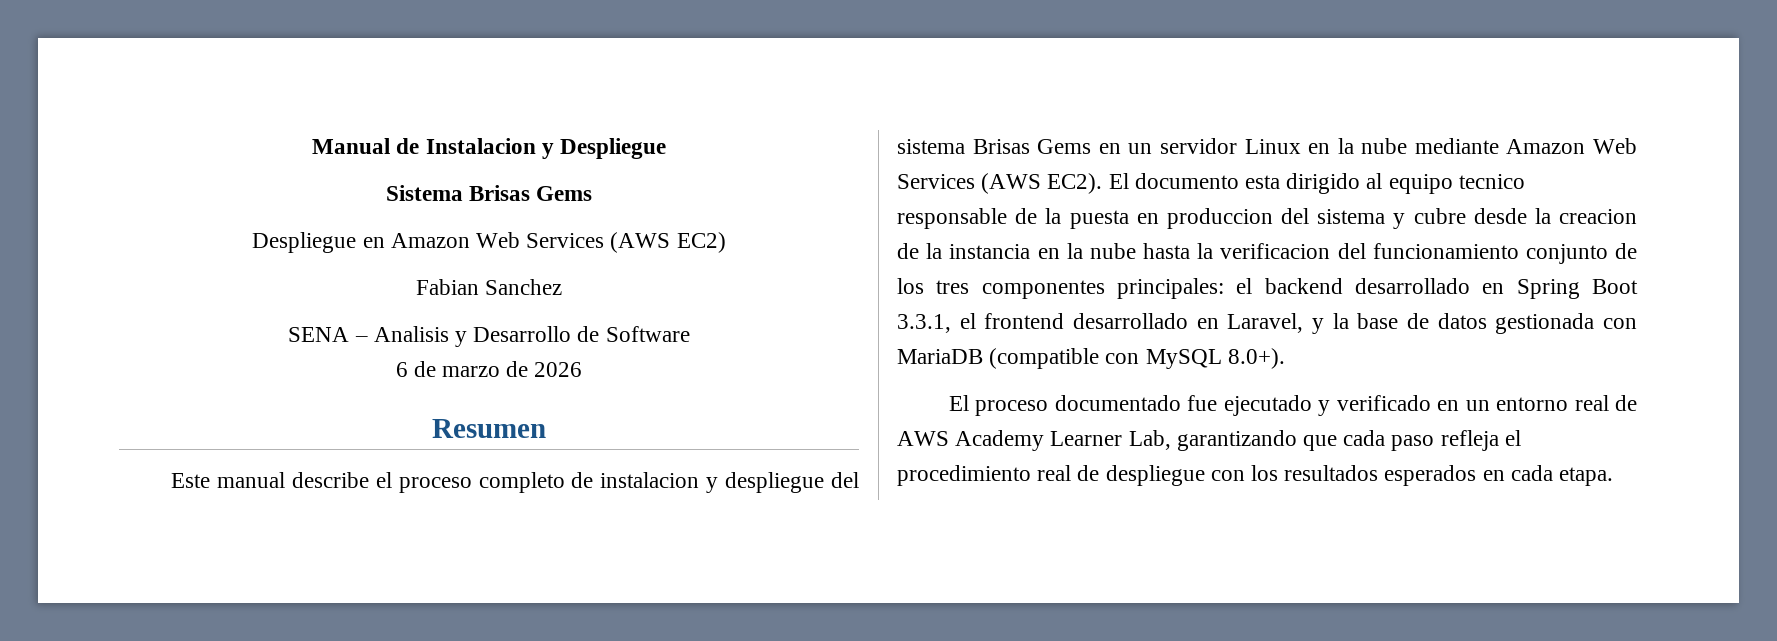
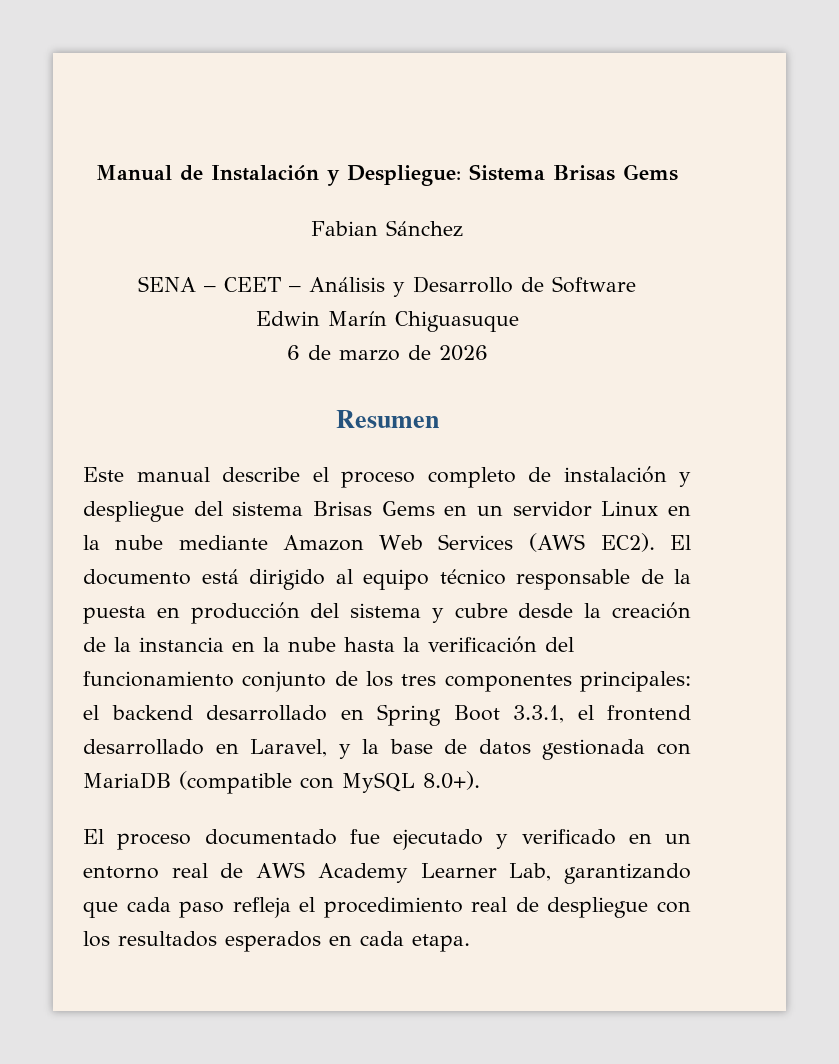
- Manual de Instalacion y Despliegue
- Sistema Brisas Gems
+ Manual de Instalación y Despliegue: Sistema Brisas Gems
- Despliegue en Amazon Web Services (AWS EC2)
- Fabian Sanchez
+ Fabian Sánchez
- SENA – Analisis y Desarrollo de Software
+ SENA – CEET – Análisis y Desarrollo de Software
+ Edwin Marín Chiguasuque
- Este manual describe el proceso completo de instalacion y despliegue del sistema Brisas Gems en un servidor Linux en la nube mediante Amazon Web Services (AWS EC2).
+ Este manual describe el proceso completo de instalación y despliegue del sistema Brisas Gems en un servidor Linux en la nube mediante Amazon Web Services (AWS EC2).
- El documento esta dirigido al equipo tecnico responsable de la puesta en produccion del sistema y cubre desde la creacion de la instancia en la nube hasta la verificacion del funcionamiento conjunto de los tres componentes principales: el backend desarrollado en Spring Boot 3.3.1, el frontend desarrollado en Laravel, y la base de datos gestionada con MariaDB (compatible con MySQL 8.0+).
+ El documento está dirigido al equipo técnico responsable de la puesta en producción del sistema y cubre desde la creación de la instancia en la nube hasta la verificación del funcionamiento conjunto de los tres componentes principales: el backend desarrollado en Spring Boot 3.3.1, el frontend desarrollado en Laravel, y la base de datos gestionada con MariaDB (compatible con MySQL 8.0+).

